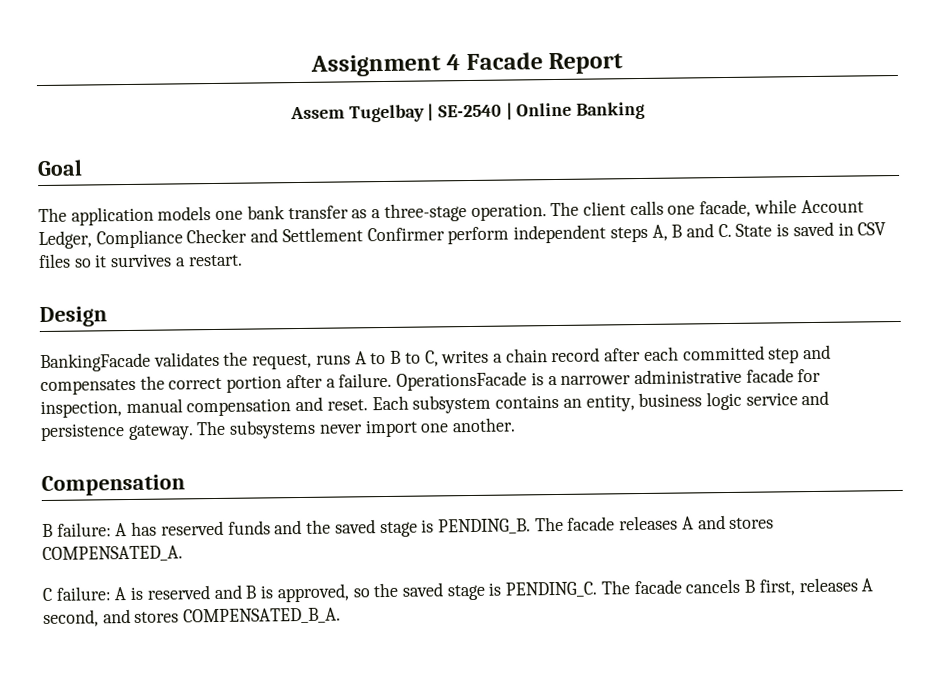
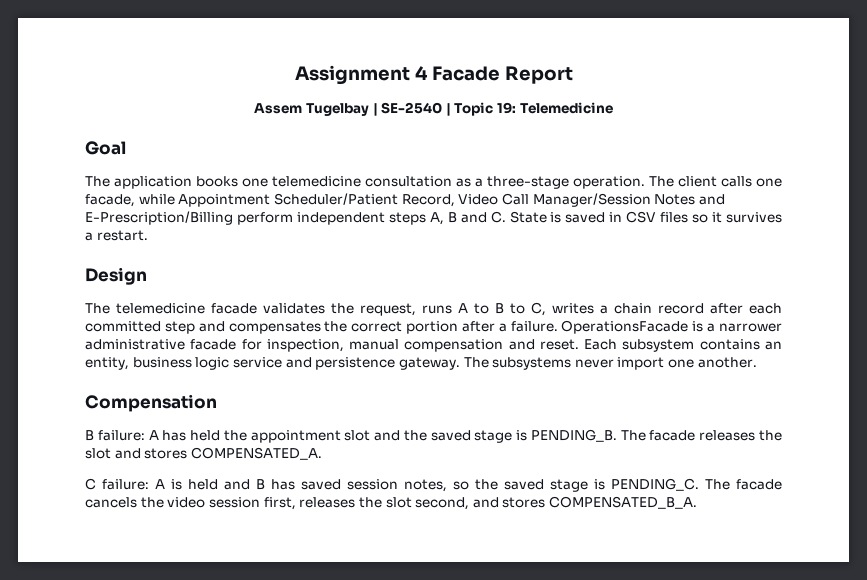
- Assem Tugelbay | SE-2540 | Online Banking
+ Assem Tugelbay | SE-2540 | Topic 19: Telemedicine
- The application models one bank transfer as a three-stage operation.
+ The application books one telemedicine consultation as a three-stage operation.
- The client calls one facade, while Account Ledger, Compliance Checker and Settlement Confirmer perform independent steps A, B and C. State is saved in CSV files so it survives a restart.
+ The client calls one facade, while Appointment Scheduler/Patient Record, Video Call Manager/Session Notes and E-Prescription/Billing perform independent steps A, B and C. State is saved in CSV files so it survives a restart.
- BankingFacade validates the request, runs A to B to C, writes a chain record after each committed step and compensates the correct portion after a failure.
+ The telemedicine facade validates the request, runs A to B to C, writes a chain record after each committed step and compensates the correct portion after a failure.
- B failure: A has reserved funds and the saved stage is PENDING_B.
+ B failure: A has held the appointment slot and the saved stage is PENDING_B.
- The facade releases A and stores COMPENSATED_A.
+ The facade releases the slot and stores COMPENSATED_A.
- C failure: A is reserved and B is approved, so the saved stage is PENDING_C.
+ C failure: A is held and B has saved session notes, so the saved stage is PENDING_C.
- The facade cancels B first, releases A second, and stores COMPENSATED_B_A.
+ The facade cancels the video session first, releases the slot second, and stores COMPENSATED_B_A.

